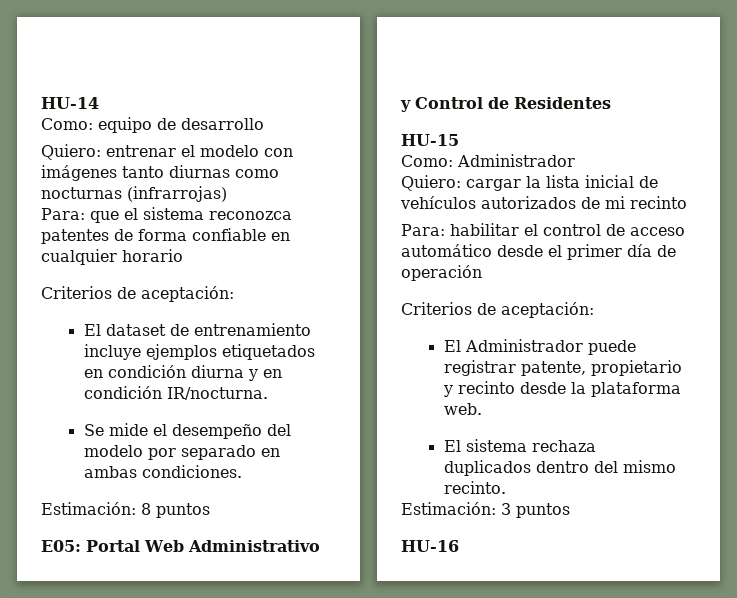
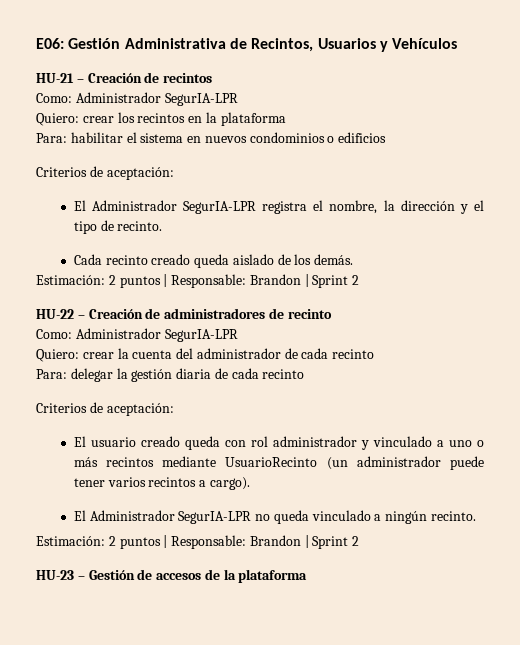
- HU-14
- Como: equipo de desarrollo
- Quiero: entrenar el modelo con imágenes tanto diurnas como nocturnas (infrarrojas)
- Para: que el sistema reconozca patentes de forma confiable en cualquier horario
- Criterios de aceptación:
- El dataset de entrenamiento incluye ejemplos etiquetados en condición diurna y en condición IR/nocturna.
- Se mide el desempeño del modelo por separado en ambas condiciones.
- Estimación: 8 puntos
- E05: Portal Web Administrativo y Control de Residentes
- HU-15
- Como: Administrador
- Quiero: cargar la lista inicial de vehículos autorizados de mi recinto
- Para: habilitar el control de acceso automático desde el primer día de operación
+ E06: Gestión Administrativa de Recintos, Usuarios y Vehículos
+ HU-21 – Creación de recintos
+ Como: Administrador SegurIA-LPR
+ Quiero: crear los recintos en la plataforma
+ Para: habilitar el sistema en nuevos condominios o edificios
- El Administrador puede registrar patente, propietario y recinto desde la plataforma web.
- El sistema rechaza duplicados dentro del mismo recinto.
- Estimación: 3 puntos
- HU-16
+ El Administrador SegurIA-LPR registra el nombre, la dirección y el tipo de recinto.
+ Cada recinto creado queda aislado de los demás.
+ Estimación: 2 puntos | Responsable: Brandon | Sprint 2
+ HU-22 – Creación de administradores de recinto
+ Como: Administrador SegurIA-LPR
+ Quiero: crear la cuenta del administrador de cada recinto
+ Para: delegar la gestión diaria de cada recinto
+ Criterios de aceptación:
+ El usuario creado queda con rol administrador y vinculado a uno o más recintos mediante UsuarioRecinto (un administrador puede tener varios recintos a cargo).
+ El Administrador SegurIA-LPR no queda vinculado a ningún recinto.
+ Estimación: 2 puntos | Responsable: Brandon | Sprint 2
+ HU-23 – Gestión de accesos de la plataforma

